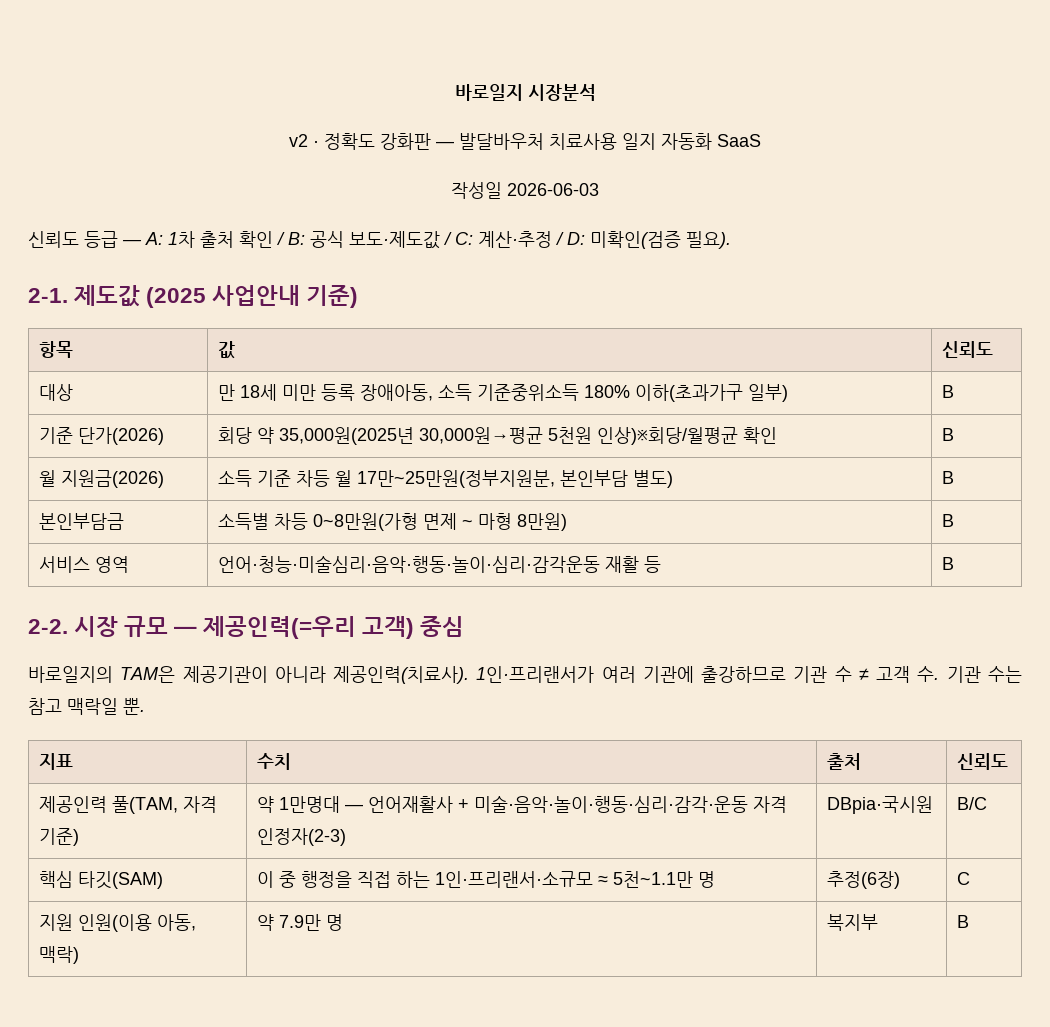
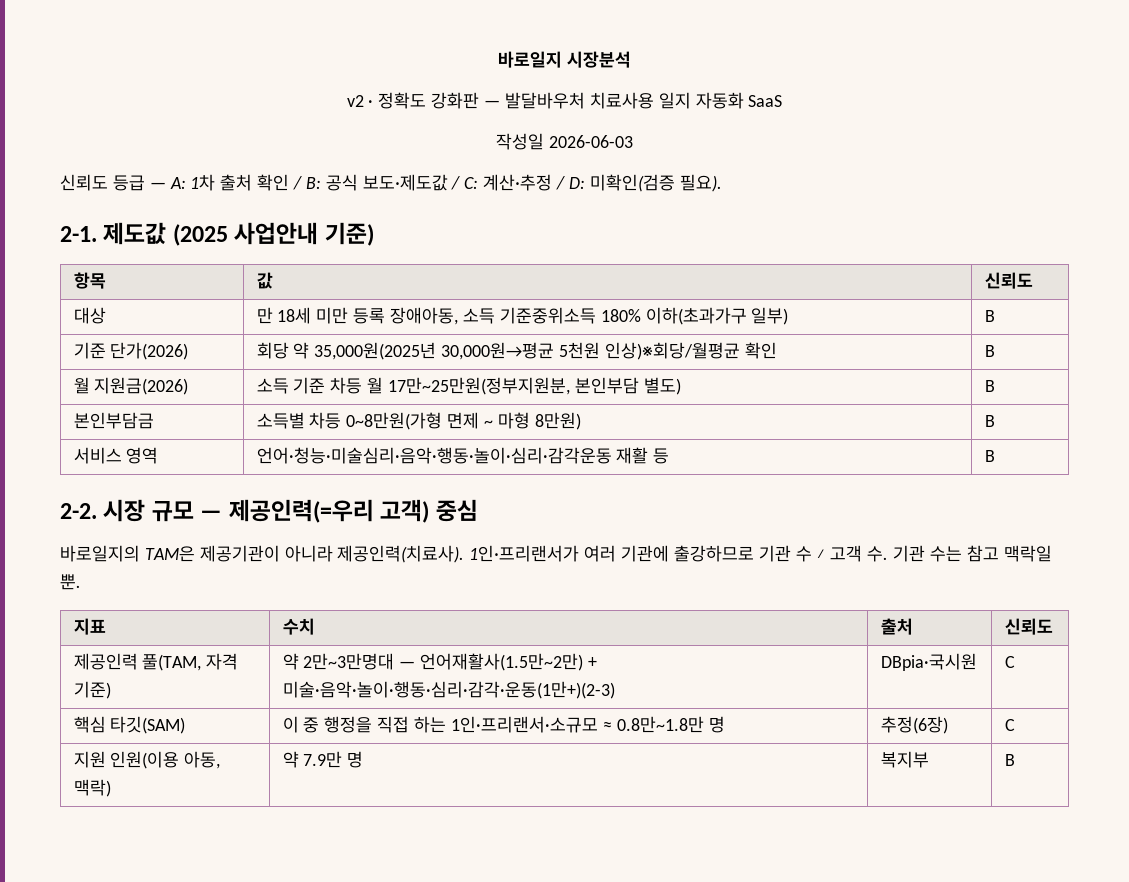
- 제공인력 풀(TAM, 자격 기준) | 약 1만명대 — 언어재활사 + 미술·음악·놀이·행동·심리·감각·운동 자격 인정자(2-3) | DBpia·국시원 | B/C
+ 제공인력 풀(TAM, 자격 기준) | 약 2만~3만명대 — 언어재활사(1.5만~2만) + 미술·음악·놀이·행동·심리·감각·운동(1만+)(2-3) | DBpia·국시원 | C
- 핵심 타깃(SAM) | 이 중 행정을 직접 하는 1인·프리랜서·소규모 ≈ 5천~1.1만 명 | 추정(6장) | C
+ 핵심 타깃(SAM) | 이 중 행정을 직접 하는 1인·프리랜서·소규모 ≈ 0.8만~1.8만 명 | 추정(6장) | C

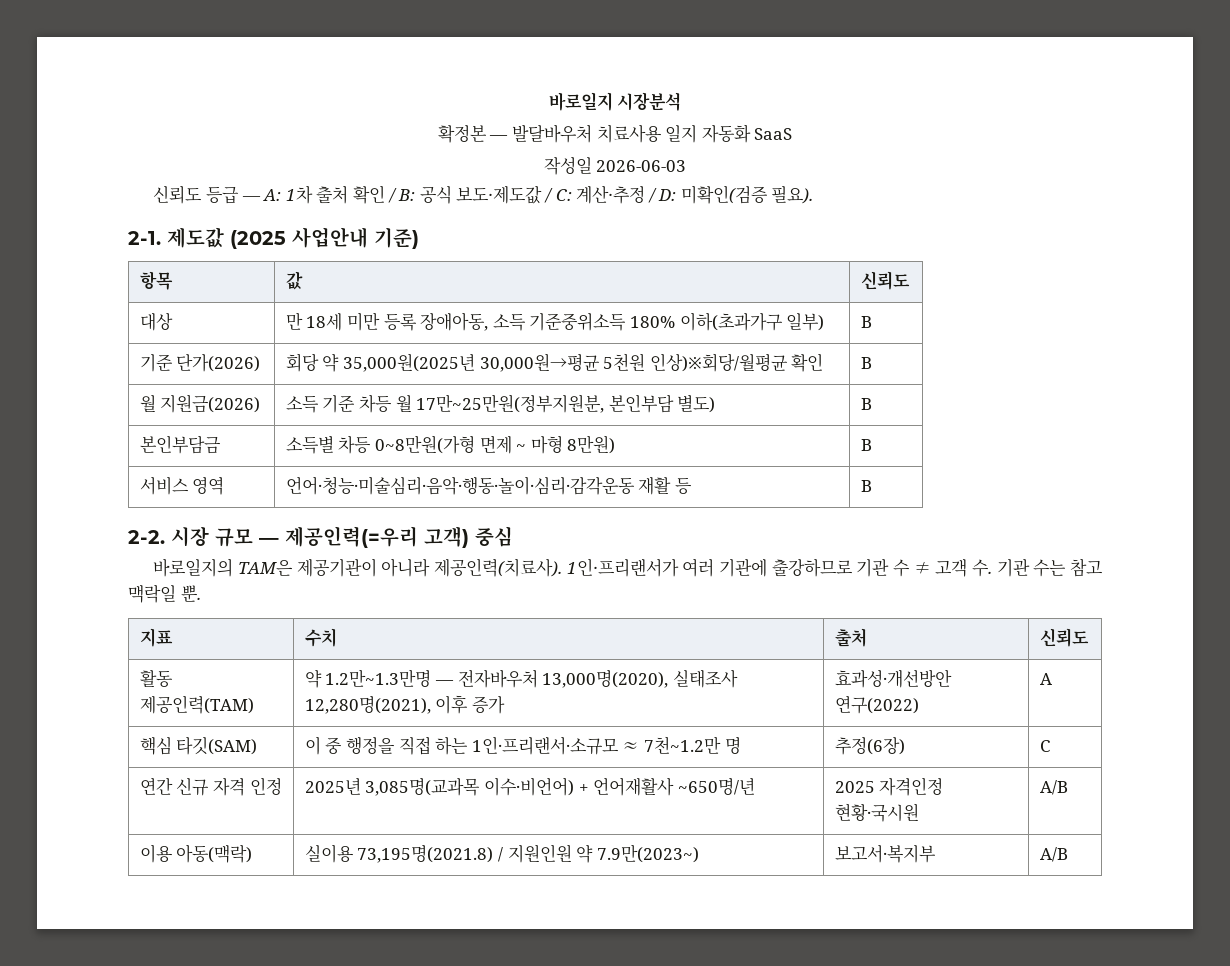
- v2 · 정확도 강화판 — 발달바우처 치료사용 일지 자동화 SaaS
+ 확정본 — 발달바우처 치료사용 일지 자동화 SaaS
- 제공인력 풀(TAM, 자격 기준) | 약 2만~3만명대 — 언어재활사(1.5만~2만) + 미술·음악·놀이·행동·심리·감각·운동(1만+)(2-3) | DBpia·국시원 | C
+ 활동 제공인력(TAM) | 약 1.2만~1.3만명 — 전자바우처 13,000명(2020), 실태조사 12,280명(2021), 이후 증가 | 효과성·개선방안 연구(2022) | A
- 핵심 타깃(SAM) | 이 중 행정을 직접 하는 1인·프리랜서·소규모 ≈ 0.8만~1.8만 명 | 추정(6장) | C
+ 핵심 타깃(SAM) | 이 중 행정을 직접 하는 1인·프리랜서·소규모 ≈ 7천~1.2만 명 | 추정(6장) | C
- 지원 인원(이용 아동, 맥락) | 약 7.9만 명 | 복지부 | B
+ 연간 신규 자격 인정 | 2025년 3,085명(교과목 이수·비언어) + 언어재활사 ~650명/년 | 2025 자격인정 현황·국시원 | A/B
+ 이용 아동(맥락) | 실이용 73,195명(2021.8) / 지원인원 약 7.9만(2023~) | 보고서·복지부 | A/B

